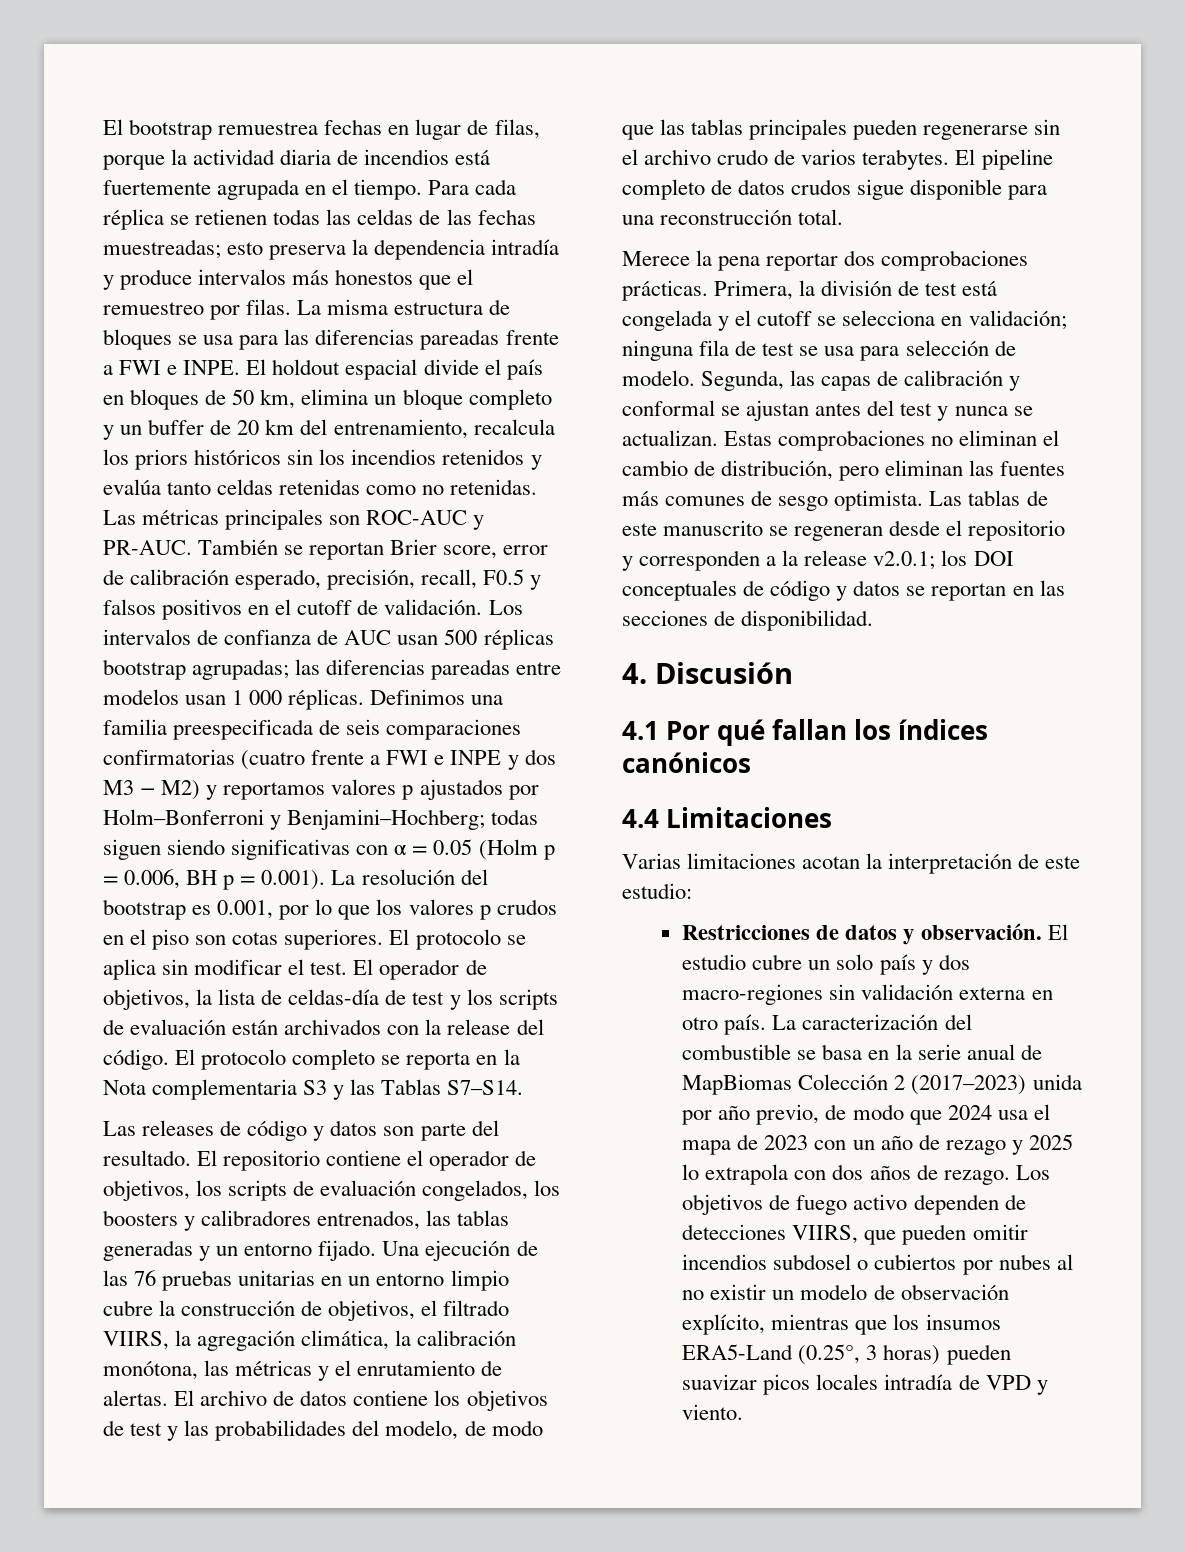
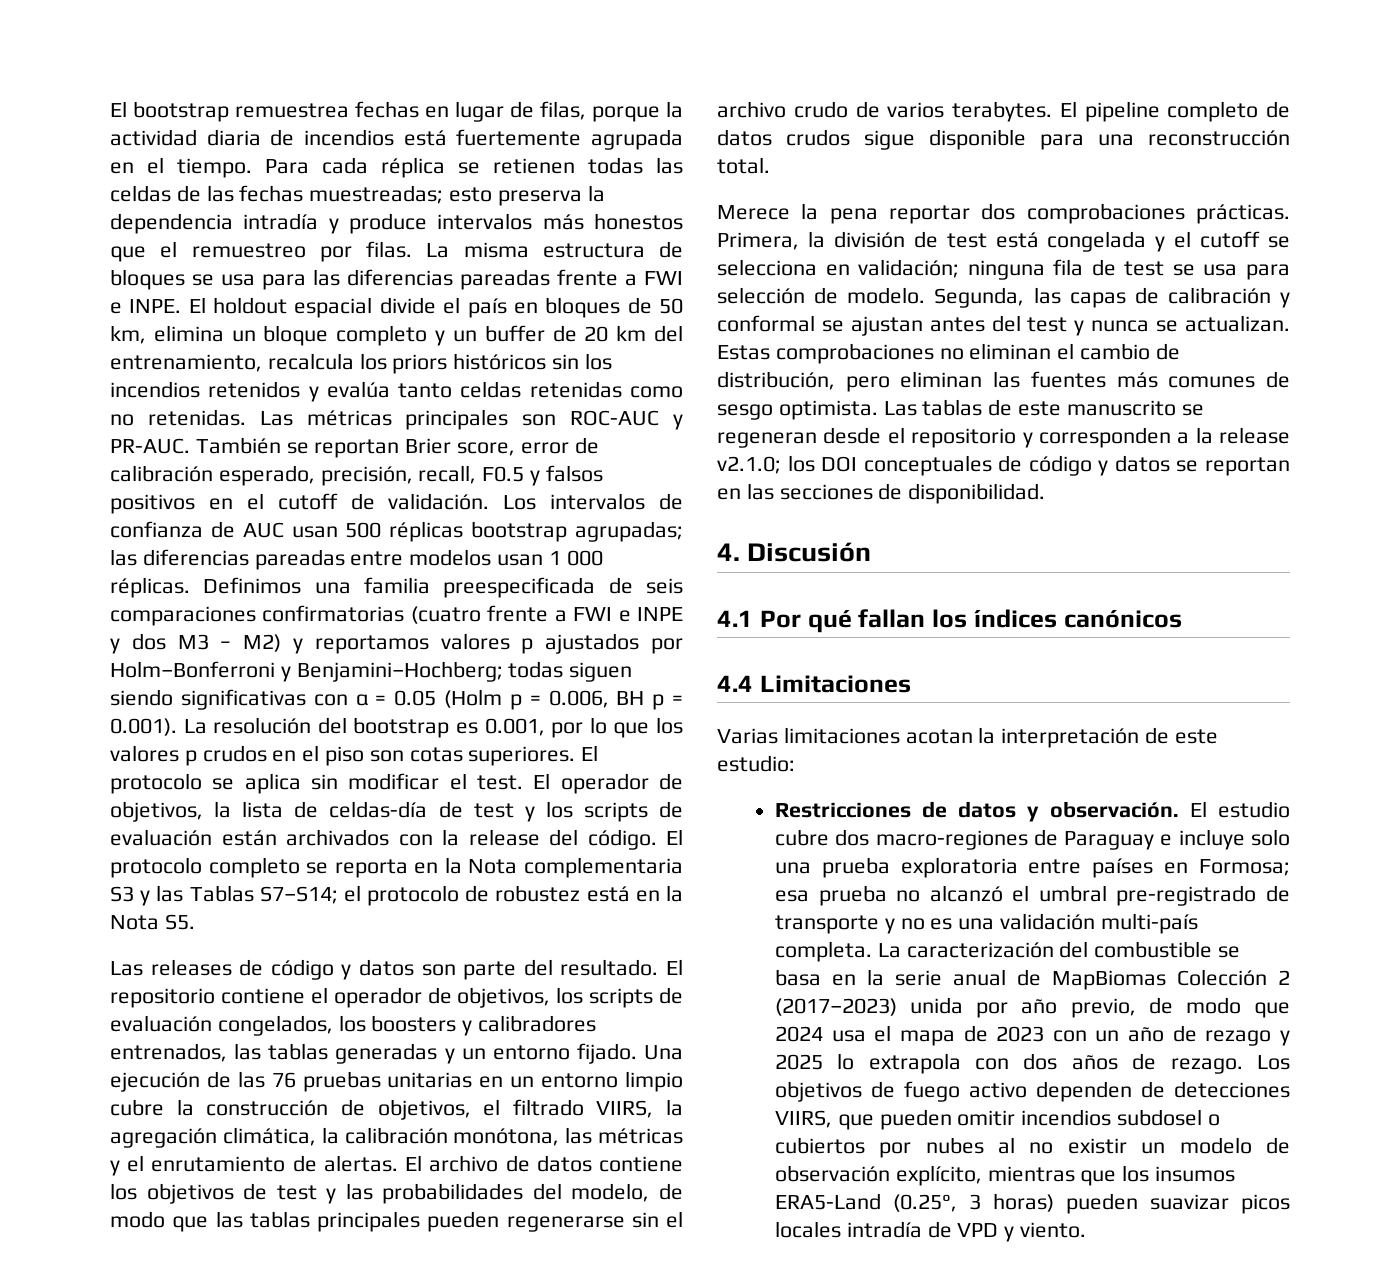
- El protocolo completo se reporta en la Nota complementaria S3 y las Tablas S7–S14.
+ El protocolo completo se reporta en la Nota complementaria S3 y las Tablas S7–S14; el protocolo de robustez está en la Nota S5.
- Las tablas de este manuscrito se regeneran desde el repositorio y corresponden a la release v2.0.1; los DOI conceptuales de código y datos se reportan en las secciones de disponibilidad.
+ Las tablas de este manuscrito se regeneran desde el repositorio y corresponden a la release v2.1.0; los DOI conceptuales de código y datos se reportan en las secciones de disponibilidad.
- El estudio cubre un solo país y dos macro-regiones sin validación externa en otro país.
+ El estudio cubre dos macro-regiones de Paraguay e incluye solo una prueba exploratoria entre países en Formosa; esa prueba no alcanzó el umbral pre-registrado de transporte y no es una validación multi-país completa.

